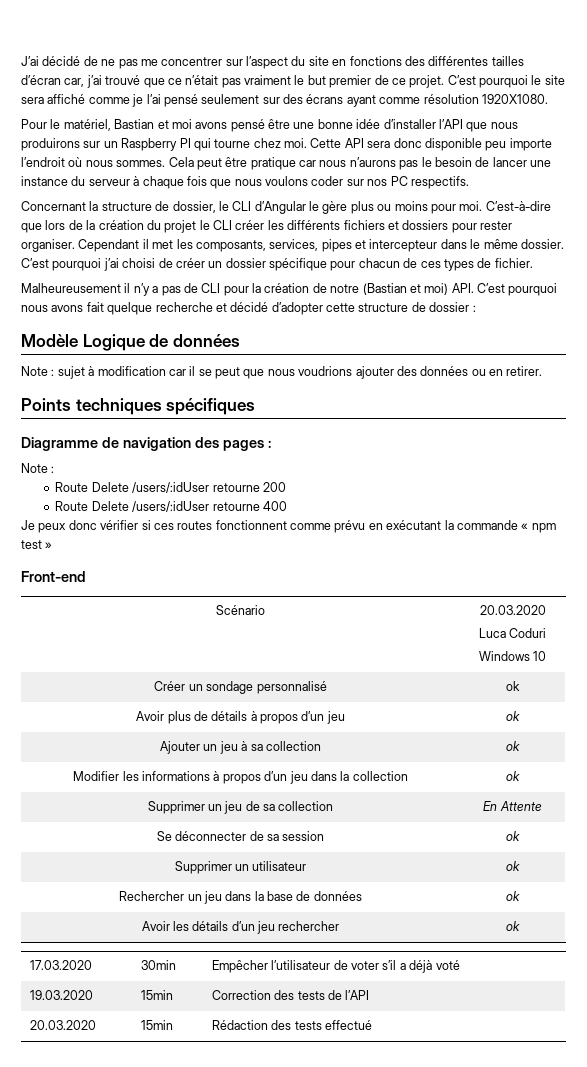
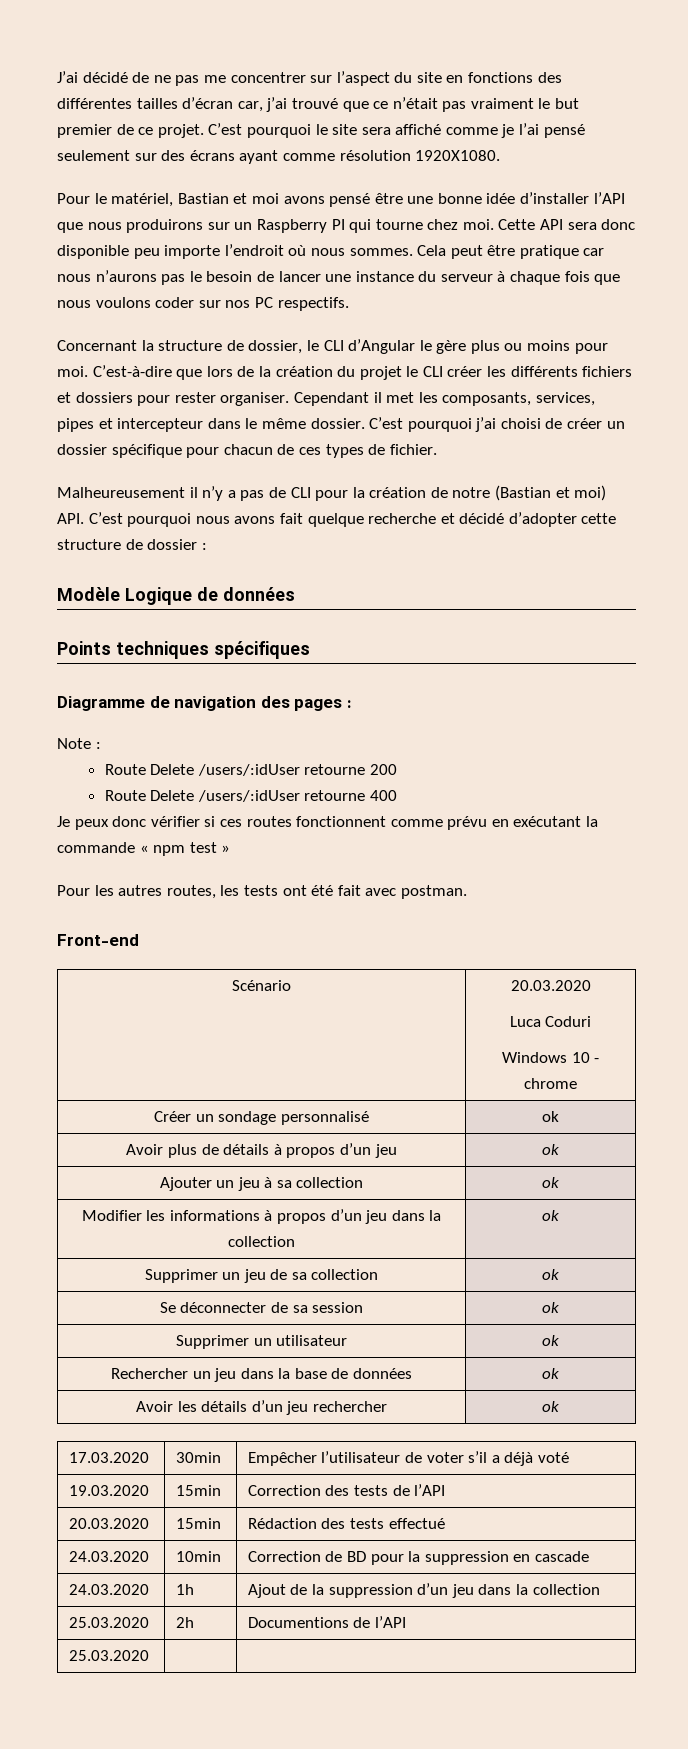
- Note : sujet à modification car il se peut que nous voudrions ajouter des données ou en retirer.
+ Pour les autres routes, les tests ont été fait avec postman.
  Scénario | 20.03.2020
  Luca Coduri
- Windows 10
+ Windows 10 - chrome
- Supprimer un jeu de sa collection | En Attente
+ Supprimer un jeu de sa collection | ok
+ 24.03.2020 | 10min | Correction de BD pour la suppression en cascade
+ 24.03.2020 | 1h | Ajout de la suppression d’un jeu dans la collection
+ 25.03.2020 | 2h | Documentions de l’API
+ 25.03.2020 | |

